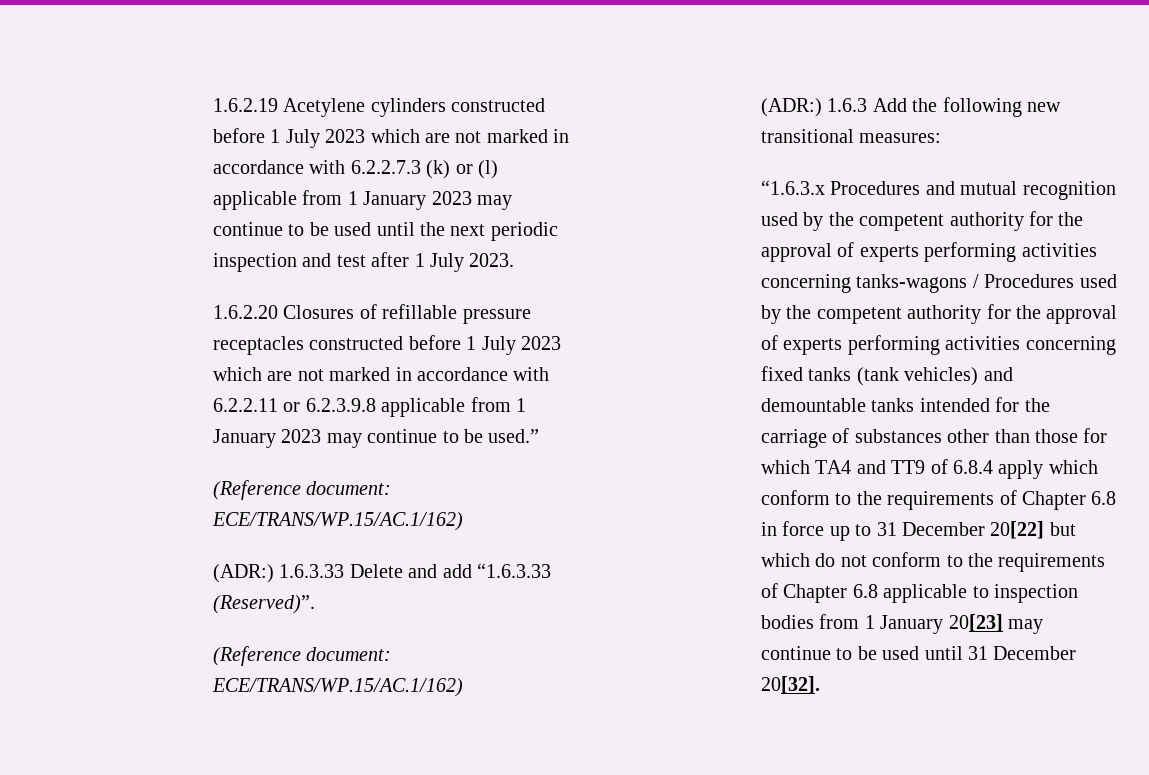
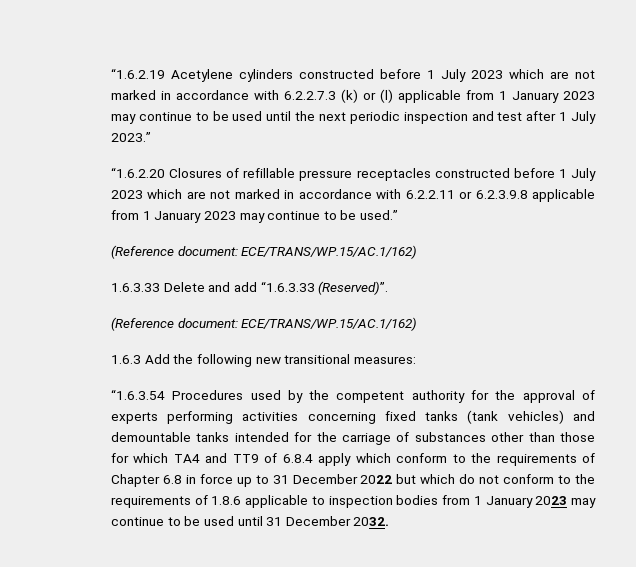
- 1.6.2.19 Acetylene cylinders constructed before 1 July 2023 which are not marked in accordance with 6.2.2.7.3 (k) or (l) applicable from 1 January 2023 may continue to be used until the next periodic inspection and test after 1 July 2023.
- 1.6.2.20 Closures of refillable pressure receptacles constructed before 1 July 2023 which are not marked in accordance with 6.2.2.11 or 6.2.3.9.8 applicable from 1 January 2023 may continue to be used.”
+ “1.6.2.19 Acetylene cylinders constructed before 1 July 2023 which are not marked in accordance with 6.2.2.7.3 (k) or (l) applicable from 1 January 2023 may continue to be used until the next periodic inspection and test after 1 July 2023.”
+ “1.6.2.20 Closures of refillable pressure receptacles constructed before 1 July 2023 which are not marked in accordance with 6.2.2.11 or 6.2.3.9.8 applicable from 1 January 2023 may continue to be used.”
- (ADR:) 1.6.3.33 Delete and add “1.6.3.33 (Reserved)”.
+ 1.6.3.33 Delete and add “1.6.3.33 (Reserved)”.
- (ADR:) 1.6.3 Add the following new transitional measures:
+ 1.6.3 Add the following new transitional measures:
- “1.6.3.x Procedures and mutual recognition used by the competent authority for the approval of experts performing activities concerning tanks-wagons / Procedures used by the competent authority for the approval of experts performing activities concerning fixed tanks (tank vehicles) and demountable tanks intended for the carriage of substances other than those for which TA4 and TT9 of 6.8.4 apply which conform to the requirements of Chapter 6.8 in force up to 31 December 20[22] but which do not conform to the requirements of Chapter 6.8 applicable to inspection bodies from 1 January 20[23] may continue to be used until 31 December 20[32].
+ “1.6.3.54 Procedures used by the competent authority for the approval of experts performing activities concerning fixed tanks (tank vehicles) and demountable tanks intended for the carriage of substances other than those for which TA4 and TT9 of 6.8.4 apply which conform to the requirements of Chapter 6.8 in force up to 31 December 2022 but which do not conform to the requirements of 1.8.6 applicable to inspection bodies from 1 January 2023 may continue to be used until 31 December 2032.

